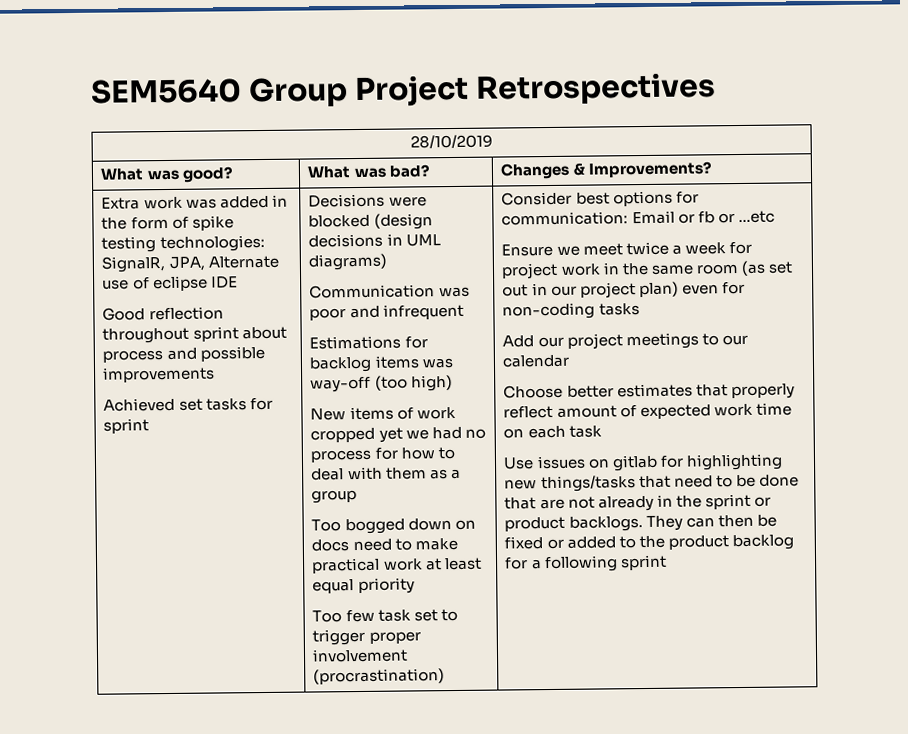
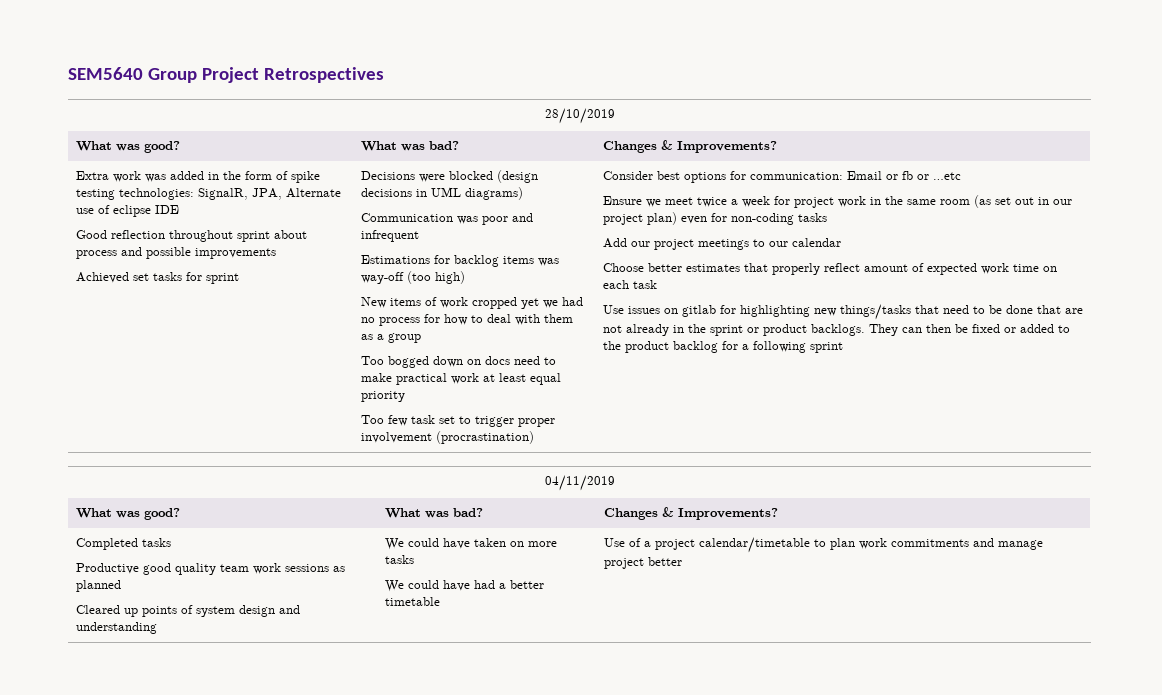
+ 04/11/2019
+ What was good? | What was bad? | Changes & Improvements?
+ Completed tasks
+ Productive good quality team work sessions as planned
+ Cleared up points of system design and understanding | We could have taken on more tasks
+ We could have had a better timetable | Use of a project calendar/timetable to plan work commitments and manage project better

